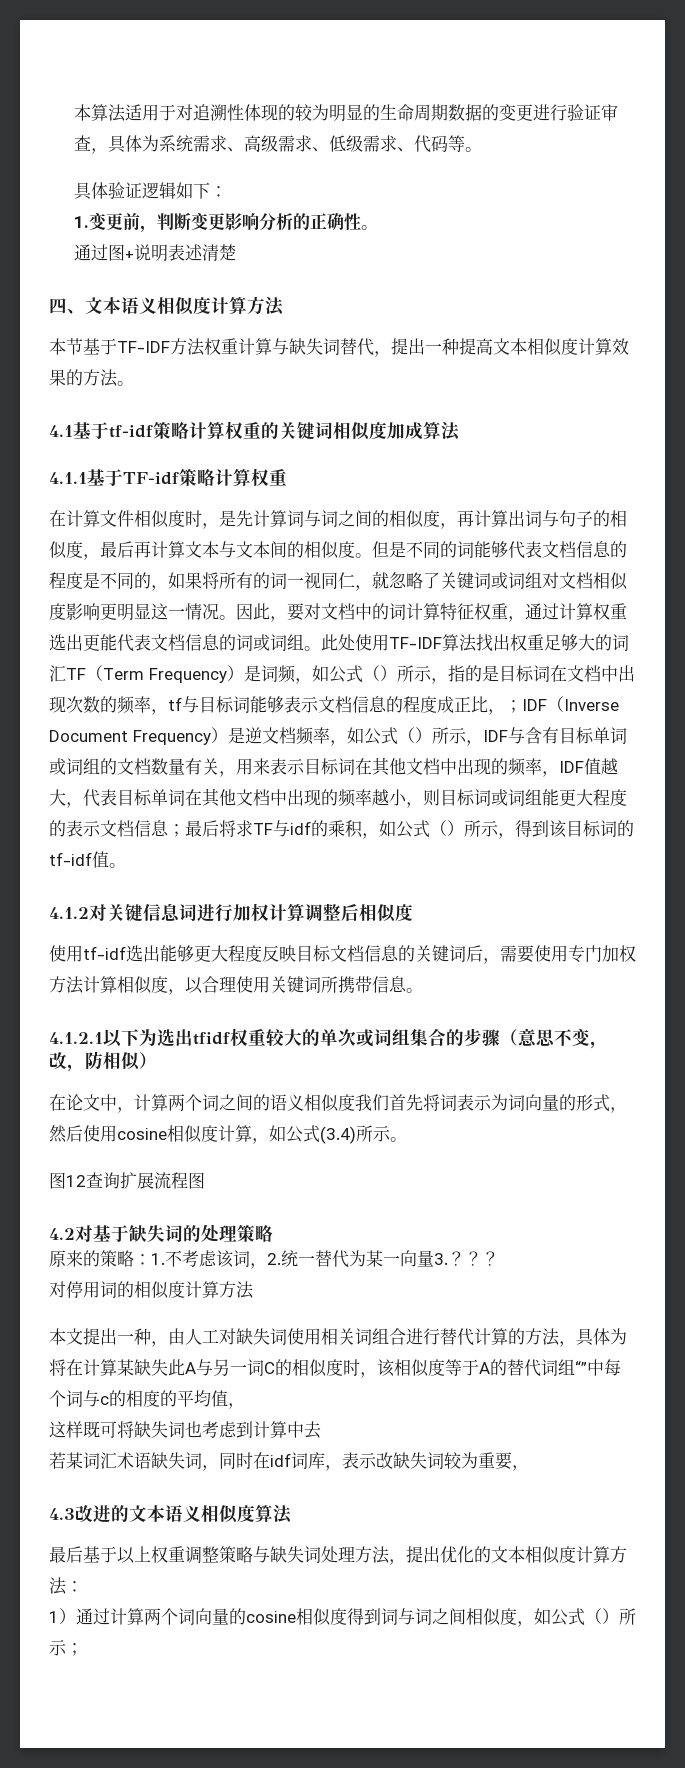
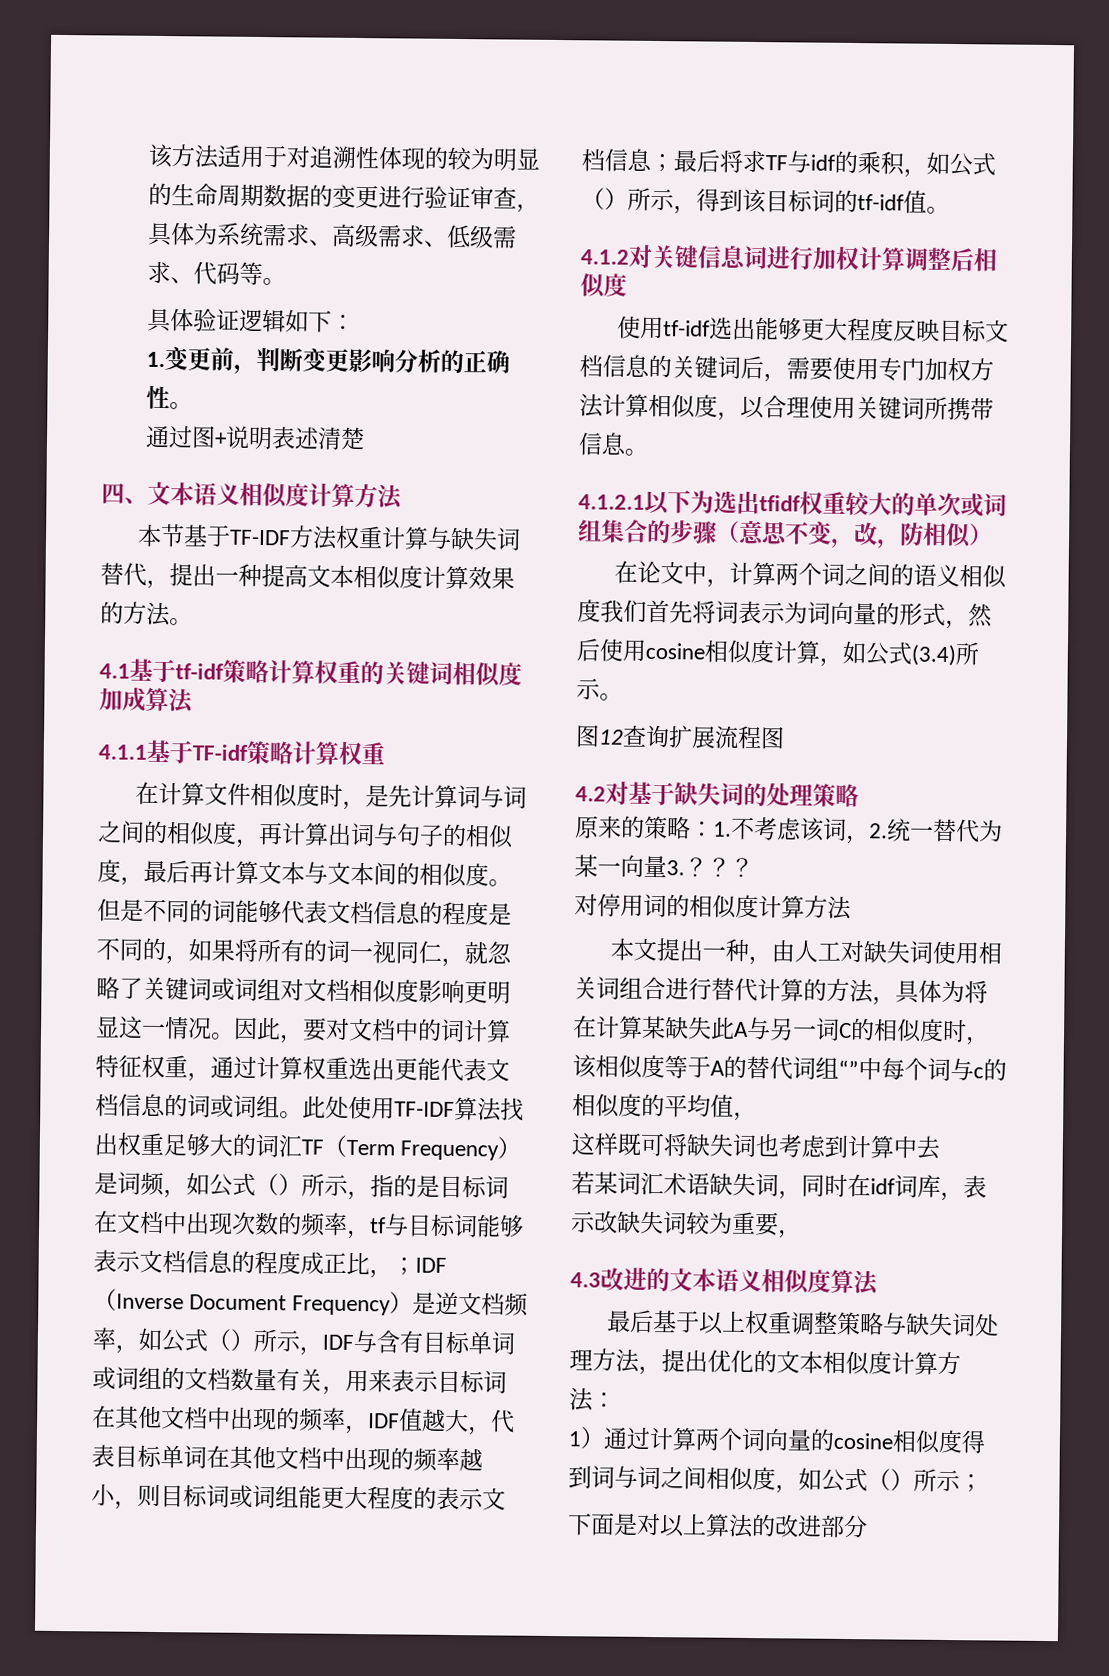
- 本算法适用于对追溯性体现的较为明显的生命周期数据的变更进行验证审查，具体为系统需求、高级需求、低级需求、代码等。
+ 该方法适用于对追溯性体现的较为明显的生命周期数据的变更进行验证审查，具体为系统需求、高级需求、低级需求、代码等。
- 本文提出一种，由人工对缺失词使用相关词组合进行替代计算的方法，具体为将在计算某缺失此A与另一词C的相似度时，该相似度等于A的替代词组“”中每个词与c的相度的平均值，
+ 本文提出一种，由人工对缺失词使用相关词组合进行替代计算的方法，具体为将在计算某缺失此A与另一词C的相似度时，该相似度等于A的替代词组“”中每个词与c的相似度的平均值，
+ 下面是对以上算法的改进部分

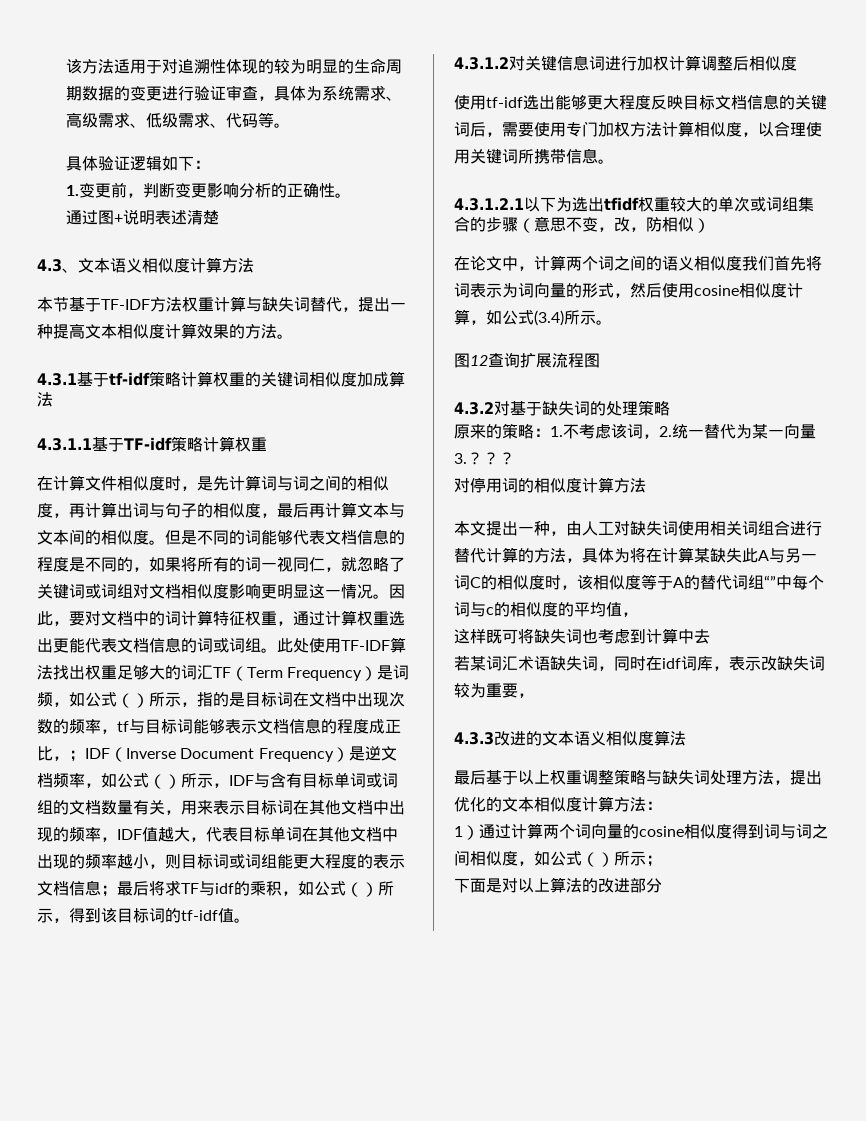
- 四、文本语义相似度计算方法
+ 4.3、文本语义相似度计算方法
- 4.1基于tf-idf策略计算权重的关键词相似度加成算法
+ 4.3.1基于tf-idf策略计算权重的关键词相似度加成算法
- 4.1.1基于TF-idf策略计算权重
+ 4.3.1.1基于TF-idf策略计算权重
- 4.1.2对关键信息词进行加权计算调整后相似度
+ 4.3.1.2对关键信息词进行加权计算调整后相似度
- 4.1.2.1以下为选出tfidf权重较大的单次或词组集合的步骤（意思不变，改，防相似）
+ 4.3.1.2.1以下为选出tfidf权重较大的单次或词组集合的步骤（意思不变，改，防相似）
- 4.2对基于缺失词的处理策略
+ 4.3.2对基于缺失词的处理策略
- 4.3改进的文本语义相似度算法
+ 4.3.3改进的文本语义相似度算法

